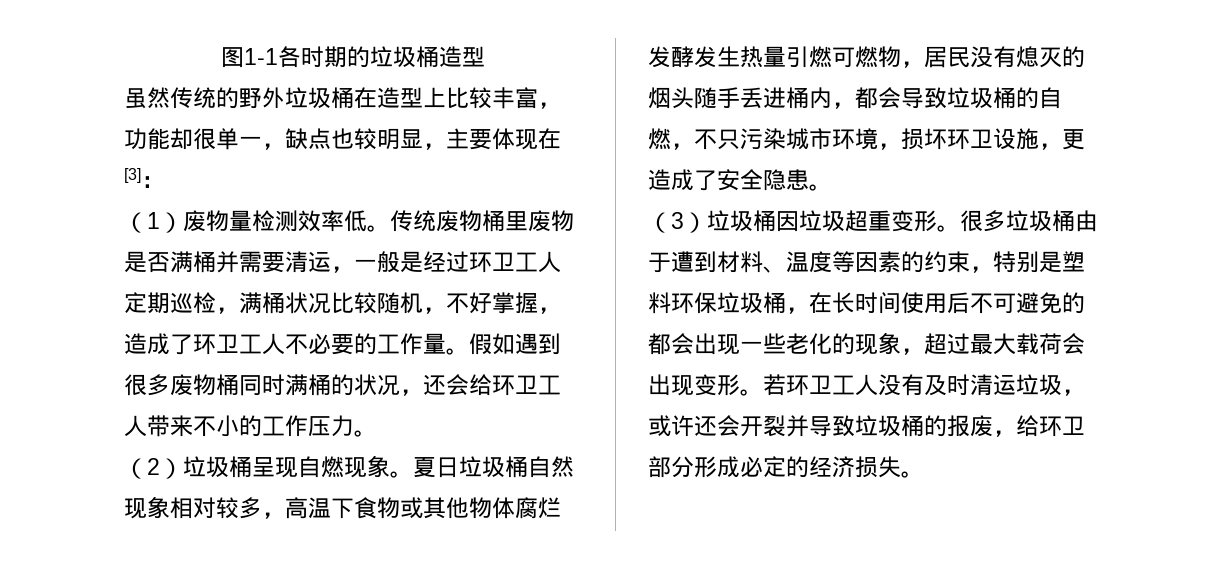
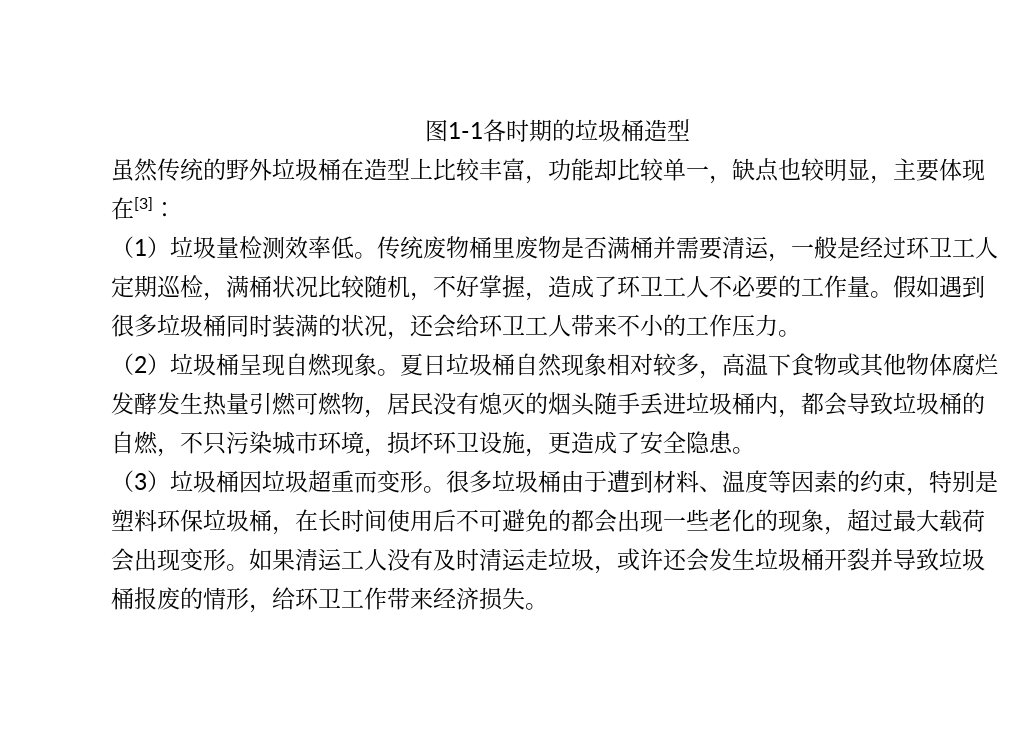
- 虽然传统的野外垃圾桶在造型上比较丰富，功能却很单一，缺点也较明显，主要体现在[3]：
+ 虽然传统的野外垃圾桶在造型上比较丰富，功能却比较单一，缺点也较明显，主要体现在[3]：
- （1）废物量检测效率低。
+ （1）垃圾量检测效率低。
- 假如遇到很多废物桶同时满桶的状况，还会给环卫工人带来不小的工作压力。
+ 假如遇到很多垃圾桶同时装满的状况，还会给环卫工人带来不小的工作压力。
- 夏日垃圾桶自然现象相对较多，高温下食物或其他物体腐烂发酵发生热量引燃可燃物，居民没有熄灭的烟头随手丢进桶内，都会导致垃圾桶的自燃，不只污染城市环境，损坏环卫设施，更造成了安全隐患。
+ 夏日垃圾桶自然现象相对较多，高温下食物或其他物体腐烂发酵发生热量引燃可燃物，居民没有熄灭的烟头随手丢进垃圾桶内，都会导致垃圾桶的自燃，不只污染城市环境，损坏环卫设施，更造成了安全隐患。
- （3）垃圾桶因垃圾超重变形。
+ （3）垃圾桶因垃圾超重而变形。
- 若环卫工人没有及时清运垃圾，或许还会开裂并导致垃圾桶的报废，给环卫部分形成必定的经济损失。
+ 如果清运工人没有及时清运走垃圾，或许还会发生垃圾桶开裂并导致垃圾桶报废的情形，给环卫工作带来经济损失。

